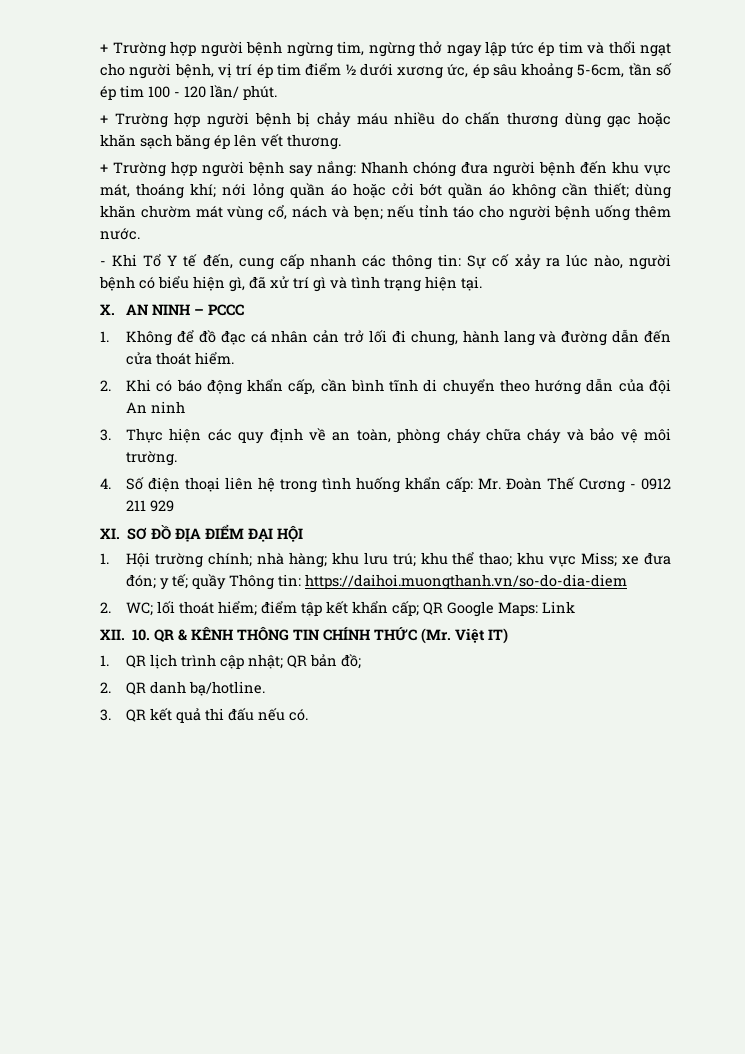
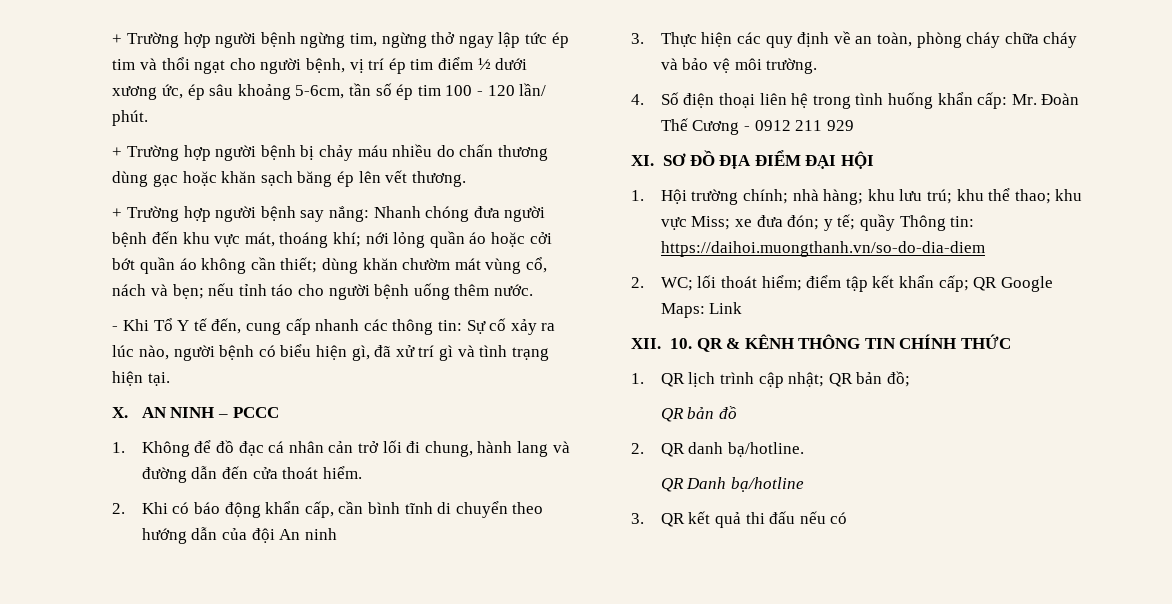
- XII. 10. QR & KÊNH THÔNG TIN CHÍNH THỨC (Mr. Việt IT)
+ XII. 10. QR & KÊNH THÔNG TIN CHÍNH THỨC
+ QR bản đồ
+ QR Danh bạ/hotline
- 3. QR kết quả thi đấu nếu có.
+ 3. QR kết quả thi đấu nếu có

